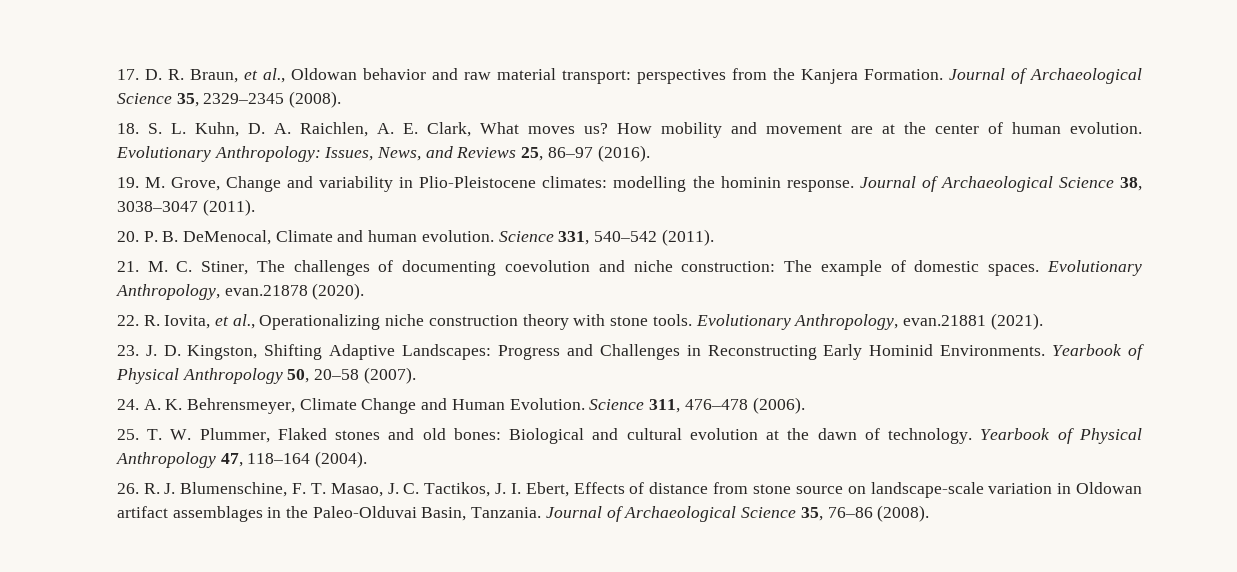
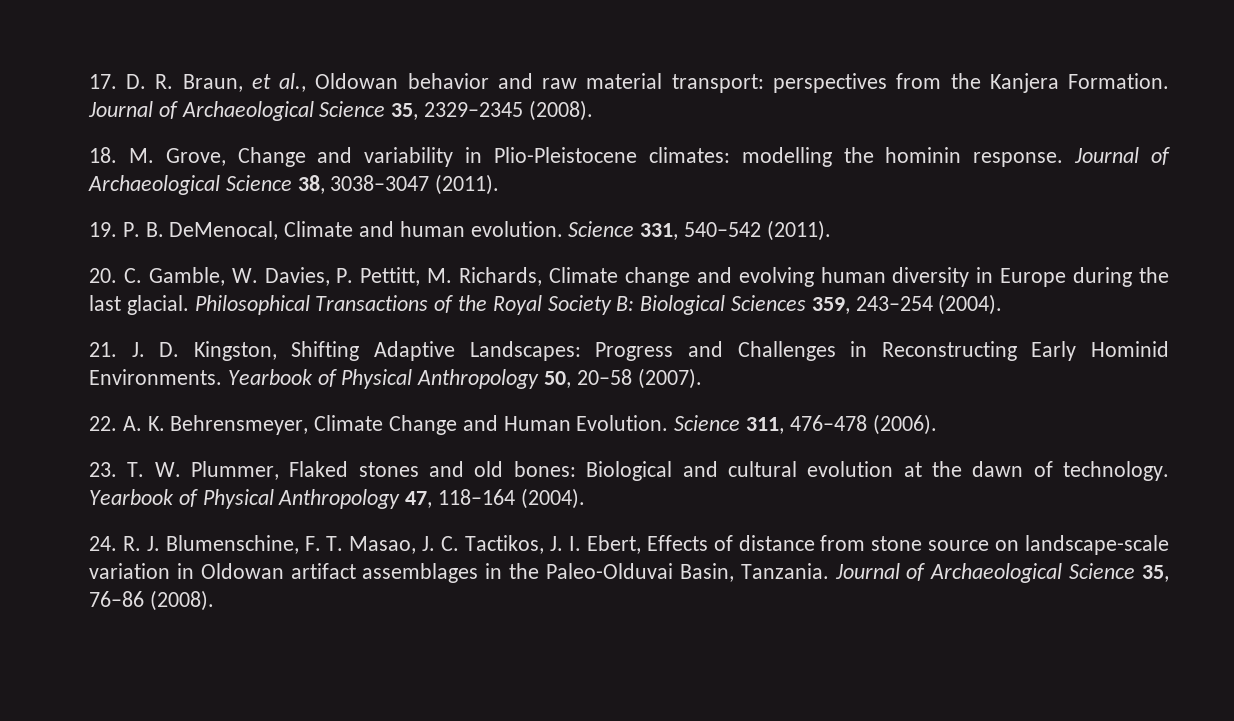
- 18. S. L. Kuhn, D. A. Raichlen, A. E. Clark, What moves us? How mobility and movement are at the center of human evolution. Evolutionary Anthropology: Issues, News, and Reviews 25, 86–97 (2016).
- 19. M. Grove, Change and variability in Plio-Pleistocene climates: modelling the hominin response.
+ 18. M. Grove, Change and variability in Plio-Pleistocene climates: modelling the hominin response.
- 20. P. B. DeMenocal, Climate and human evolution.
+ 19. P. B. DeMenocal, Climate and human evolution.
- 21. M. C. Stiner, The challenges of documenting coevolution and niche construction: The example of domestic spaces. Evolutionary Anthropology, evan.21878 (2020).
- 22. R. Iovita, et al., Operationalizing niche construction theory with stone tools. Evolutionary Anthropology, evan.21881 (2021).
- 23. J. D. Kingston, Shifting Adaptive Landscapes: Progress and Challenges in Reconstructing Early Hominid Environments.
+ 20. C. Gamble, W. Davies, P. Pettitt, M. Richards, Climate change and evolving human diversity in Europe during the last glacial. Philosophical Transactions of the Royal Society B: Biological Sciences 359, 243–254 (2004).
+ 21. J. D. Kingston, Shifting Adaptive Landscapes: Progress and Challenges in Reconstructing Early Hominid Environments.
- 24. A. K. Behrensmeyer, Climate Change and Human Evolution.
+ 22. A. K. Behrensmeyer, Climate Change and Human Evolution.
- 25. T. W. Plummer, Flaked stones and old bones: Biological and cultural evolution at the dawn of technology.
+ 23. T. W. Plummer, Flaked stones and old bones: Biological and cultural evolution at the dawn of technology.
- 26. R. J. Blumenschine, F. T. Masao, J. C. Tactikos, J. I. Ebert, Effects of distance from stone source on landscape-scale variation in Oldowan artifact assemblages in the Paleo-Olduvai Basin, Tanzania.
+ 24. R. J. Blumenschine, F. T. Masao, J. C. Tactikos, J. I. Ebert, Effects of distance from stone source on landscape-scale variation in Oldowan artifact assemblages in the Paleo-Olduvai Basin, Tanzania.

